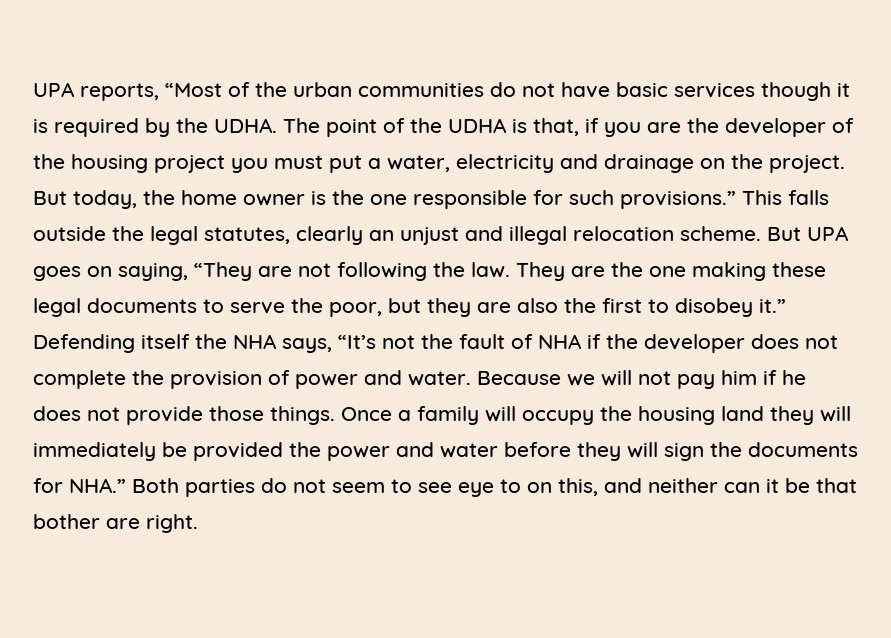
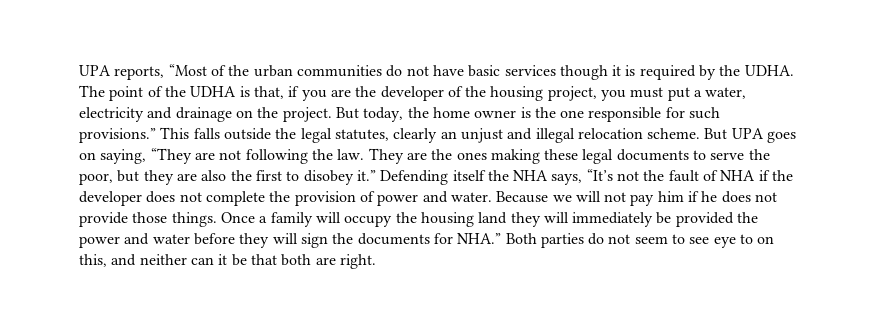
- The point of the UDHA is that, if you are the developer of the housing project you must put a water, electricity and drainage on the project.
+ The point of the UDHA is that, if you are the developer of the housing project, you must put a water, electricity and drainage on the project.
- They are the one making these legal documents to serve the poor, but they are also the first to disobey it.”
+ They are the ones making these legal documents to serve the poor, but they are also the first to disobey it.”
- Once a family will occupy the housing land they will immediately be provided the power and water before they will sign the documents for NHA.” Both parties do not seem to see eye to on this, and neither can it be that bother are right.
+ Once a family will occupy the housing land they will immediately be provided the power and water before they will sign the documents for NHA.” Both parties do not seem to see eye to on this, and neither can it be that both are right.

